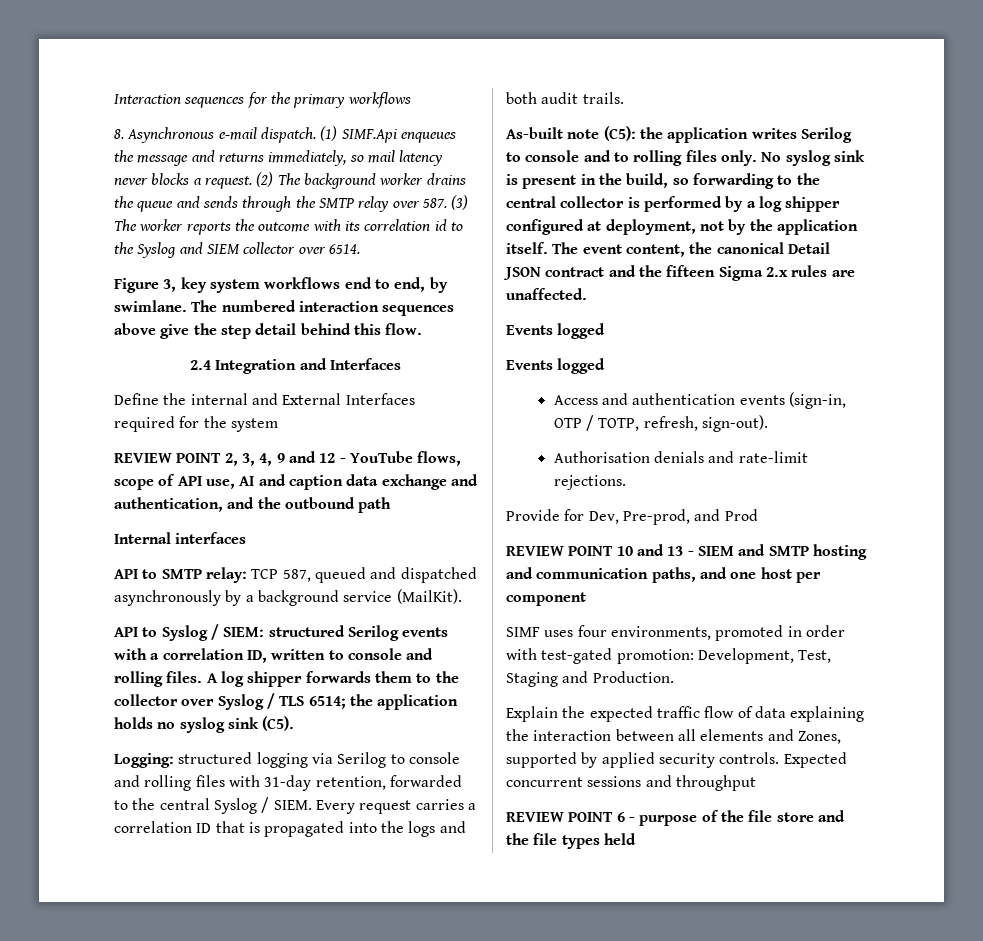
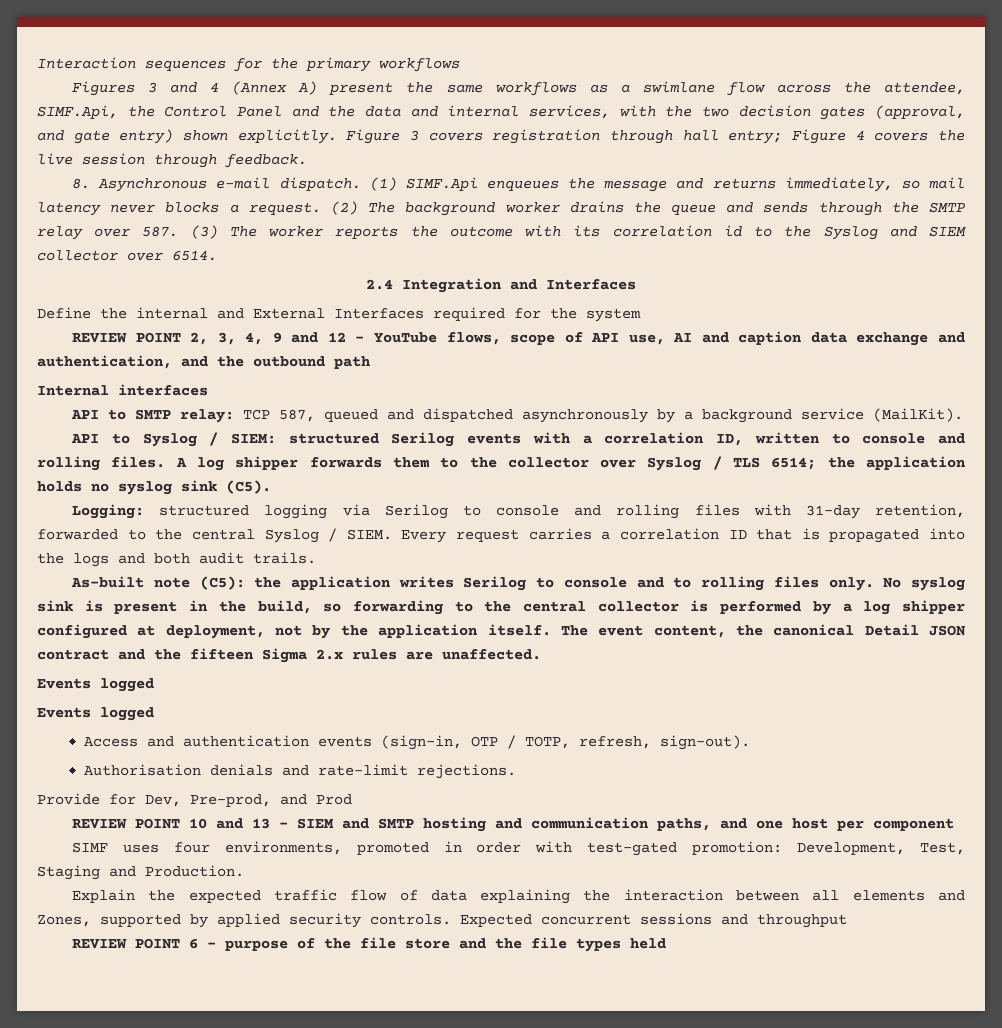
+ Figures 3 and 4 (Annex A) present the same workflows as a swimlane flow across the attendee, SIMF.Api, the Control Panel and the data and internal services, with the two decision gates (approval, and gate entry) shown explicitly. Figure 3 covers registration through hall entry; Figure 4 covers the live session through feedback.
- Figure 3, key system workflows end to end, by swimlane. The numbered interaction sequences above give the step detail behind this flow.

